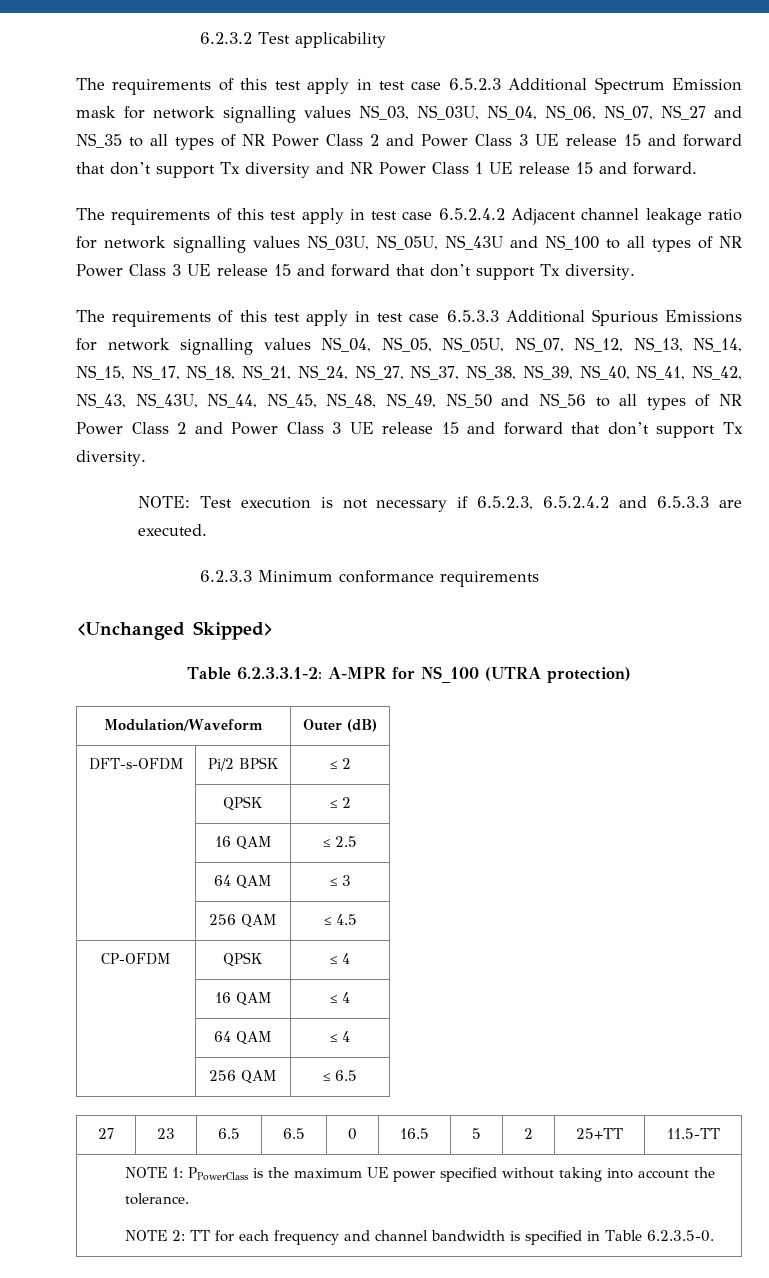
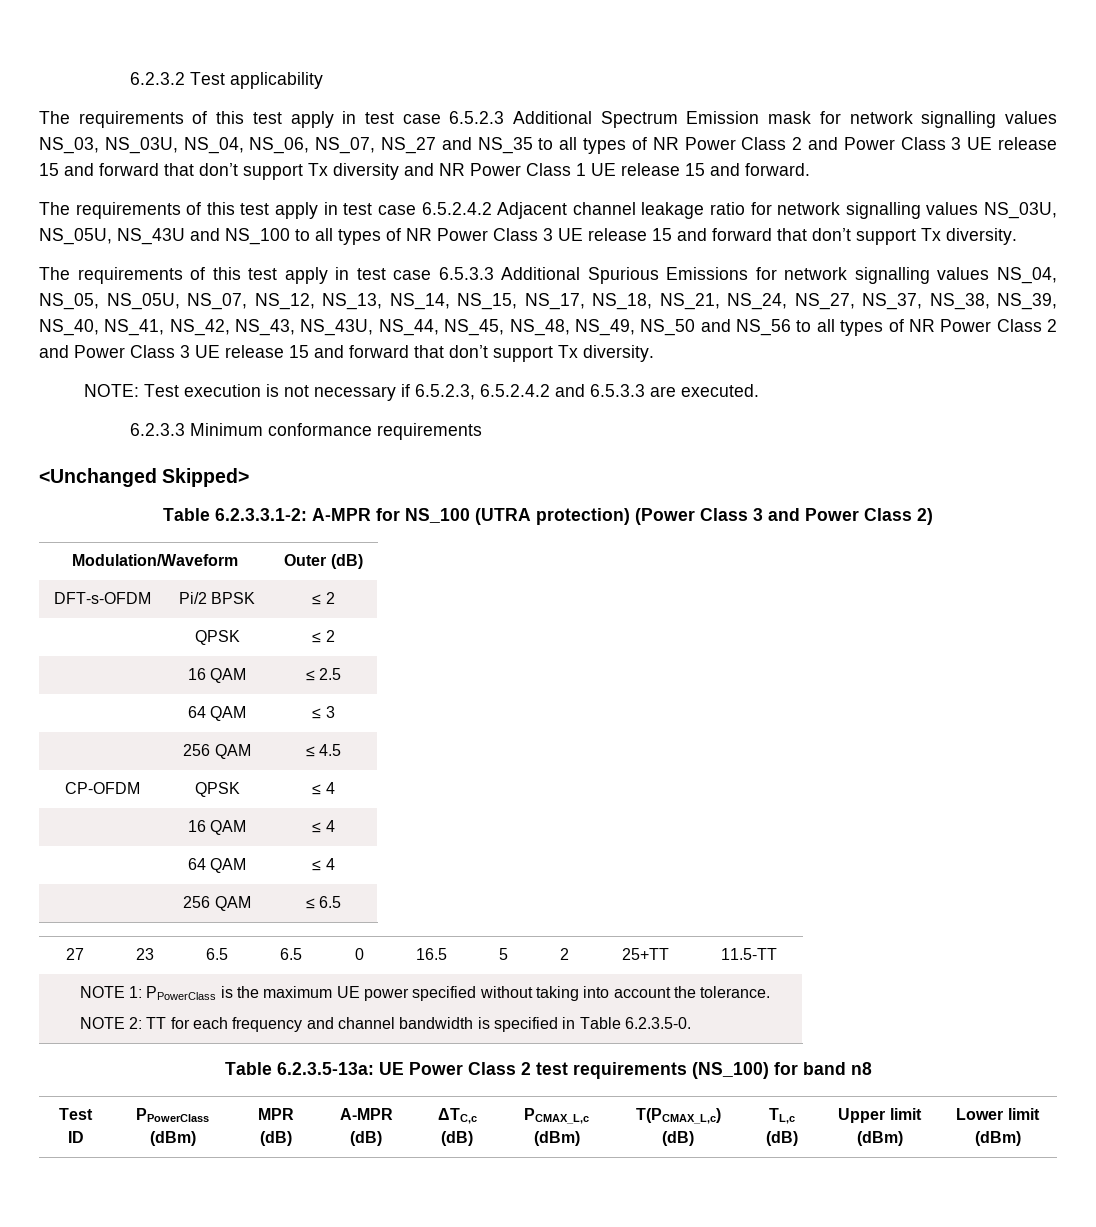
- Table 6.2.3.3.1-2: A-MPR for NS_100 (UTRA protection)
+ Table 6.2.3.3.1-2: A-MPR for NS_100 (UTRA protection) (Power Class 3 and Power Class 2)
+ Table 6.2.3.5-13a: UE Power Class 2 test requirements (NS_100) for band n8
+ Test ID | PPowerClass (dBm) | MPR (dB) | A-MPR (dB) | ΔTC,c (dB) | PCMAX_L,c (dBm) | T(PCMAX_L,c) (dB) | TL,c (dB) | Upper limit (dBm) | Lower limit (dBm)

